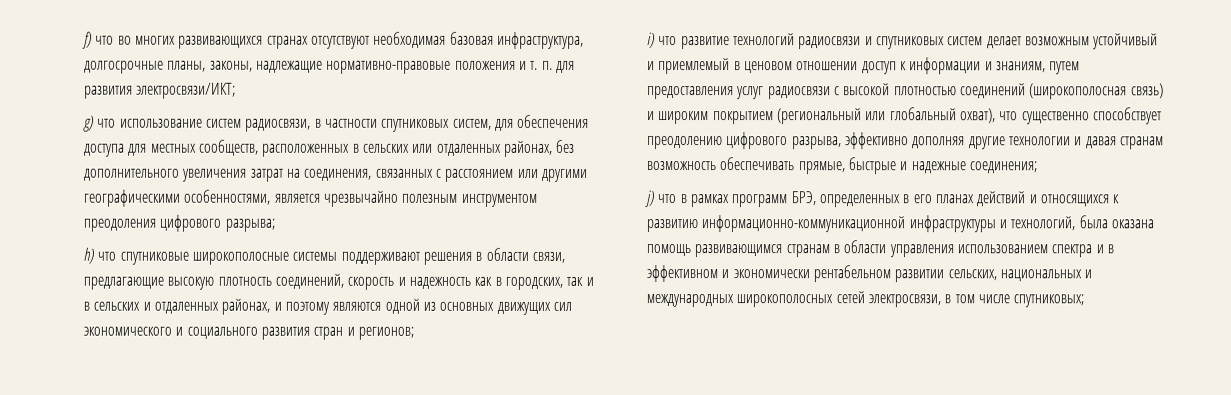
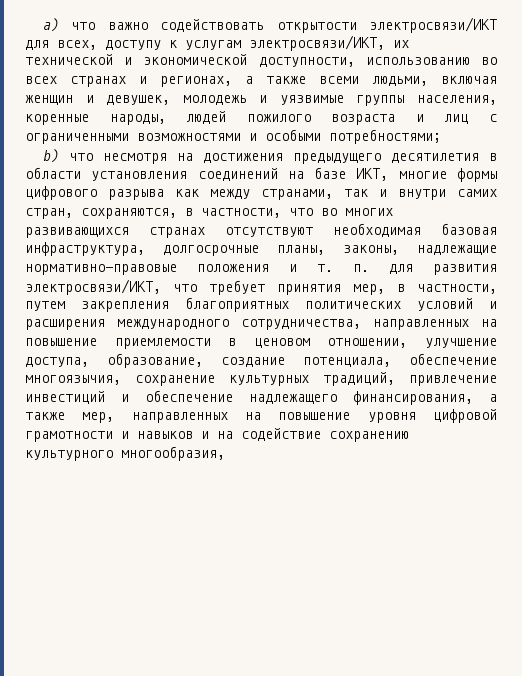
- f) что во многих развивающихся странах отсутствуют необходимая базовая инфраструктура, долгосрочные планы, законы, надлежащие нормативно-правовые положения и т. п. для развития электросвязи/ИКТ;
- g) что использование систем радиосвязи, в частности спутниковых систем, для обеспечения доступа для местных сообществ, расположенных в сельских или отдаленных районах, без дополнительного увеличения затрат на соединения, связанных с расстоянием или другими географическими особенностями, является чрезвычайно полезным инструментом преодоления цифрового разрыва;
- h) что спутниковые широкополосные системы поддерживают решения в области связи, предлагающие высокую плотность соединений, скорость и надежность как в городских, так и в сельских и отдаленных районах, и поэтому являются одной из основных движущих сил экономического и социального развития стран и регионов;
- i) что развитие технологий радиосвязи и спутниковых систем делает возможным устойчивый и приемлемый в ценовом отношении доступ к информации и знаниям, путем предоставления услуг радиосвязи с высокой плотностью соединений (широкополосная связь) и широким покрытием (региональный или глобальный охват), что существенно способствует преодолению цифрового разрыва, эффективно дополняя другие технологии и давая странам возможность обеспечивать прямые, быстрые и надежные соединения;
- j) что в рамках программ БРЭ, определенных в его планах действий и относящихся к развитию информационно-коммуникационной инфраструктуры и технологий, была оказана помощь развивающимся странам в области управления использованием спектра и в эффективном и экономически рентабельном развитии сельских, национальных и международных широкополосных сетей электросвязи, в том числе спутниковых;
+ a) что важно содействовать открытости электросвязи/ИКТ для всех, доступу к услугам электросвязи/ИКТ, их технической и экономической доступности, использованию во всех странах и регионах, а также всеми людьми, включая женщин и девушек, молодежь и уязвимые группы населения, коренные народы, людей пожилого возраста и лиц с ограниченными возможностями и особыми потребностями;
+ b) что несмотря на достижения предыдущего десятилетия в области установления соединений на базе ИКТ, многие формы цифрового разрыва как между странами, так и внутри самих стран, сохраняются, в частности, что во многих развивающихся странах отсутствуют необходимая базовая инфраструктура, долгосрочные планы, законы, надлежащие нормативно-правовые положения и т. п. для развития электросвязи/ИКТ, что требует принятия мер, в частности, путем закрепления благоприятных политических условий и расширения международного сотрудничества, направленных на повышение приемлемости в ценовом отношении, улучшение доступа, образование, создание потенциала, обеспечение многоязычия, сохранение культурных традиций, привлечение инвестиций и обеспечение надлежащего финансирования, а также мер, направленных на повышение уровня цифровой грамотности и навыков и на содействие сохранению культурного многообразия,

